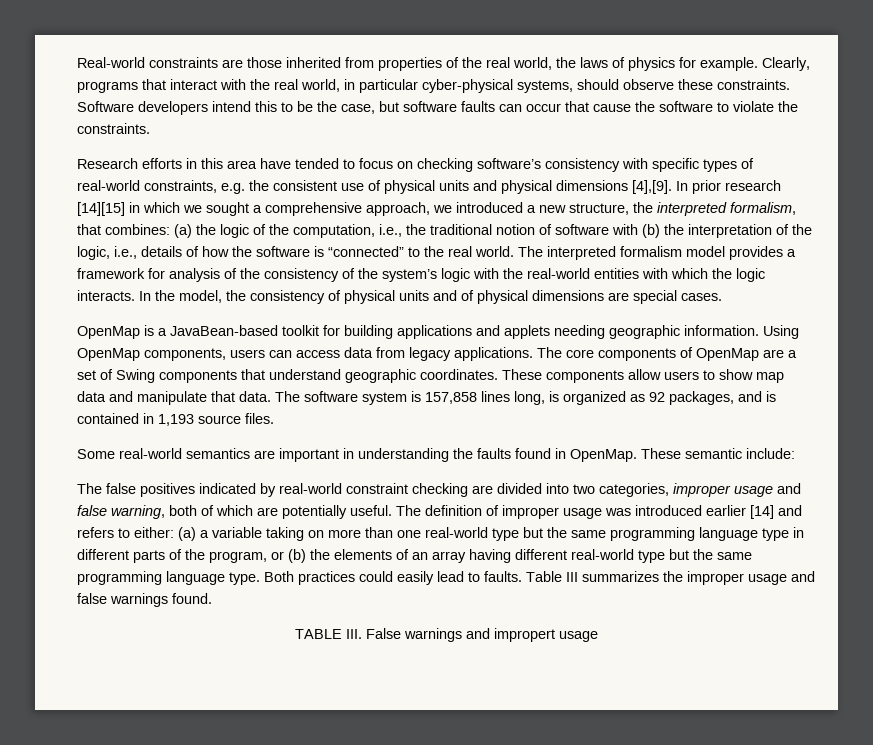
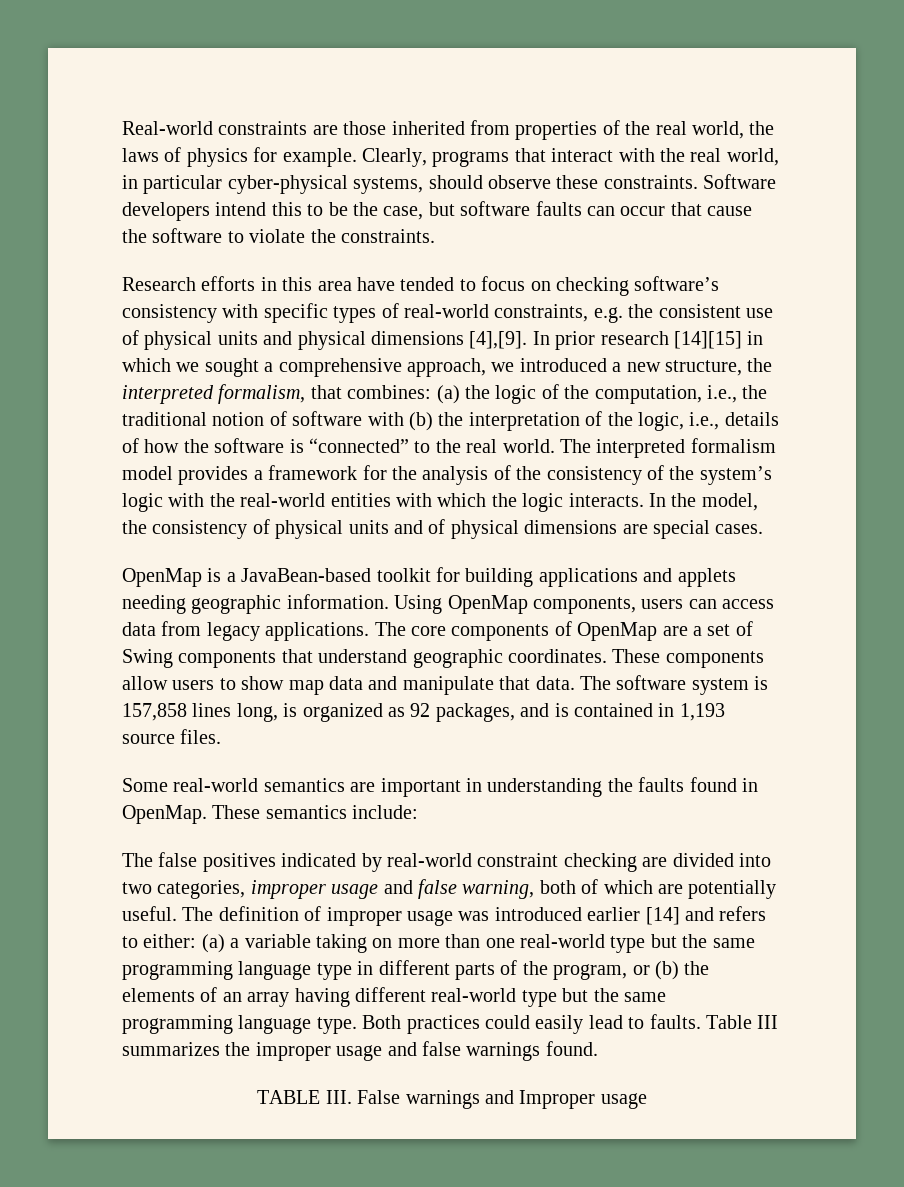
- The interpreted formalism model provides a framework for analysis of the consistency of the system’s logic with the real-world entities with which the logic interacts.
+ The interpreted formalism model provides a framework for the analysis of the consistency of the system’s logic with the real-world entities with which the logic interacts.
- These semantic include:
+ These semantics include:
- TABLE III. False warnings and impropert usage
+ TABLE III. False warnings and Improper usage

